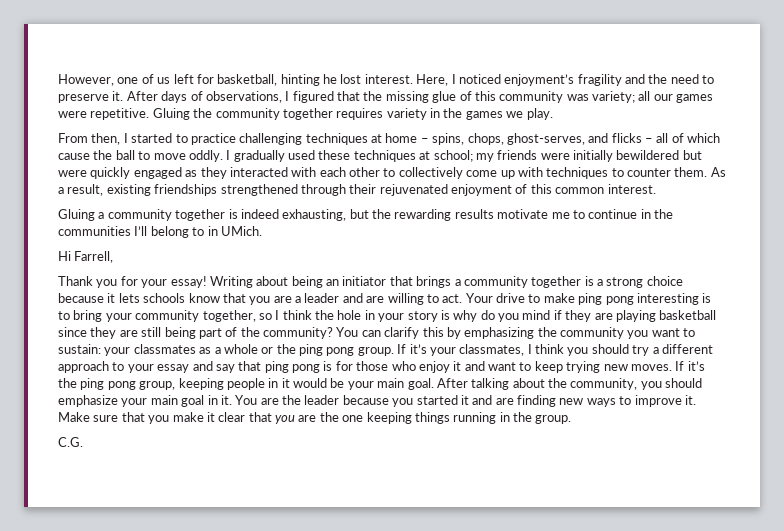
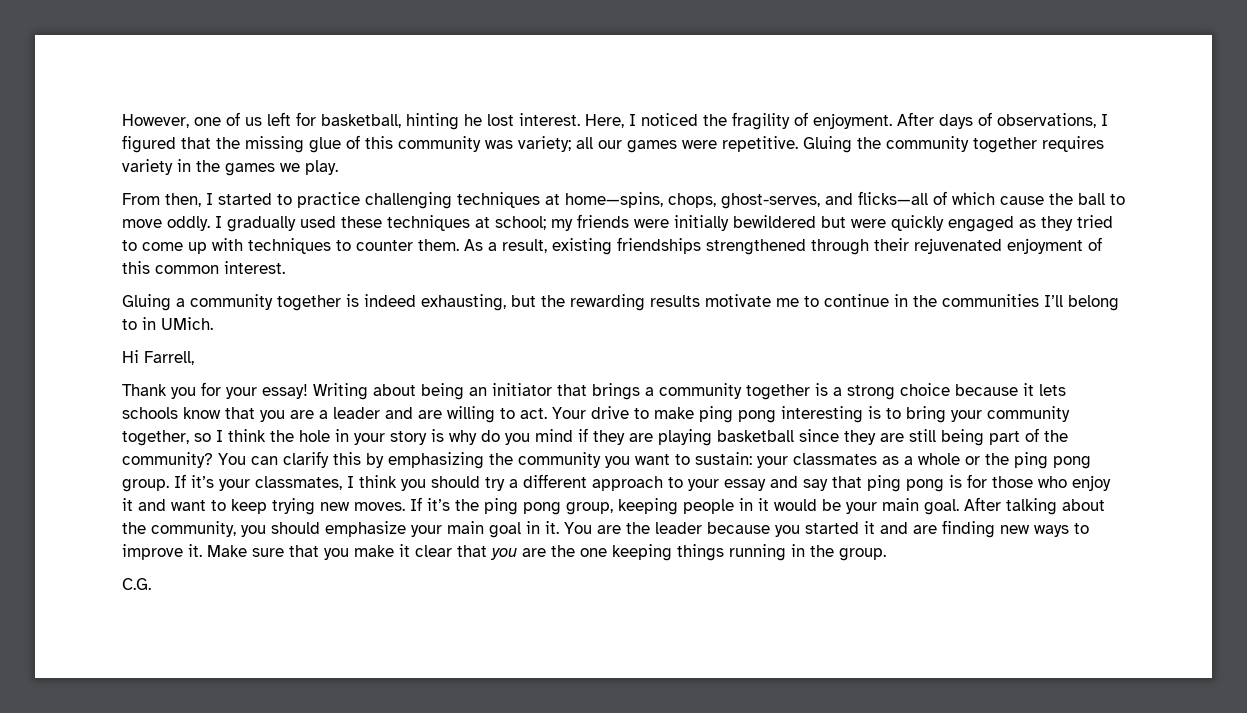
- Here, I noticed enjoyment’s fragility and the need to preserve it.
+ Here, I noticed the fragility of enjoyment.
- From then, I started to practice challenging techniques at home – spins, chops, ghost-serves, and flicks – all of which cause the ball to move oddly.
+ From then, I started to practice challenging techniques at home—spins, chops, ghost-serves, and flicks—all of which cause the ball to move oddly.
- I gradually used these techniques at school; my friends were initially bewildered but were quickly engaged as they interacted with each other to collectively come up with techniques to counter them.
+ I gradually used these techniques at school; my friends were initially bewildered but were quickly engaged as they tried to come up with techniques to counter them.

